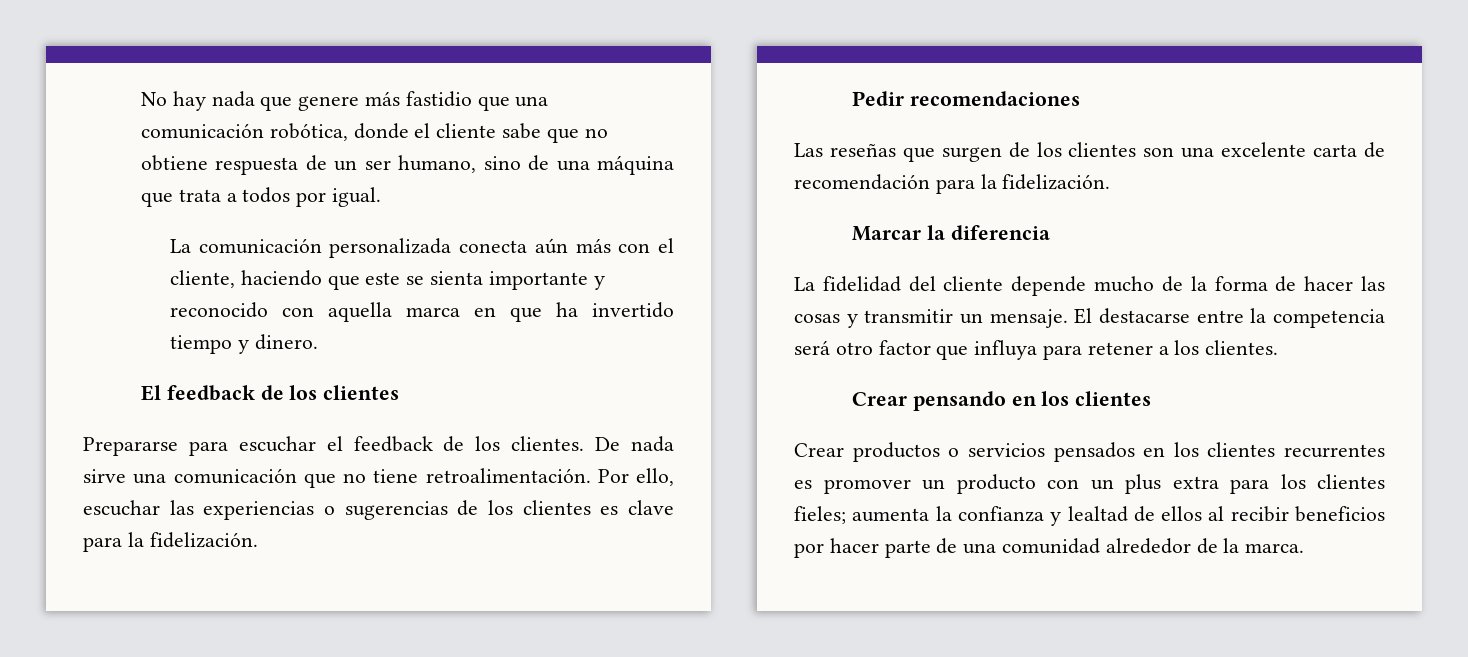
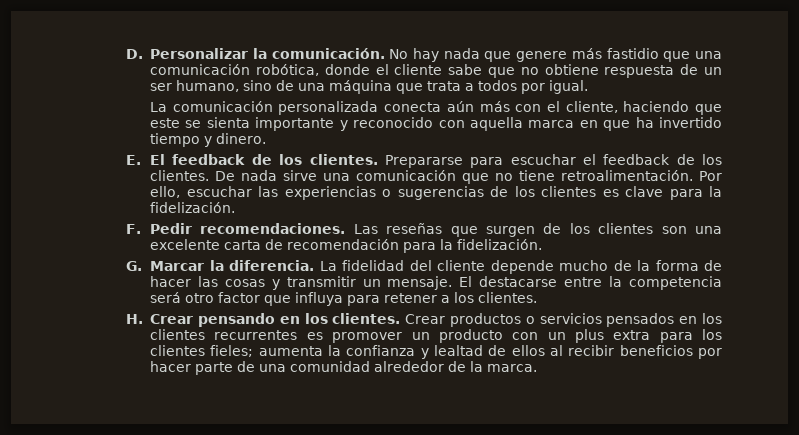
+ D. Personalizar la comunicación.
- El feedback de los clientes
- Prepararse para escuchar el feedback de los clientes.
+ E. El feedback de los clientes. Prepararse para escuchar el feedback de los clientes.
- Pedir recomendaciones
- Las reseñas que surgen de los clientes son una excelente carta de recomendación para la fidelización.
+ F. Pedir recomendaciones. Las reseñas que surgen de los clientes son una excelente carta de recomendación para la fidelización.
- Marcar la diferencia
- La fidelidad del cliente depende mucho de la forma de hacer las cosas y transmitir un mensaje.
+ G. Marcar la diferencia. La fidelidad del cliente depende mucho de la forma de hacer las cosas y transmitir un mensaje.
- Crear pensando en los clientes
- Crear productos o servicios pensados en los clientes recurrentes es promover un producto con un plus extra para los clientes fieles; aumenta la confianza y lealtad de ellos al recibir beneficios por hacer parte de una comunidad alrededor de la marca.
+ H. Crear pensando en los clientes. Crear productos o servicios pensados en los clientes recurrentes es promover un producto con un plus extra para los clientes fieles; aumenta la confianza y lealtad de ellos al recibir beneficios por hacer parte de una comunidad alrededor de la marca.

